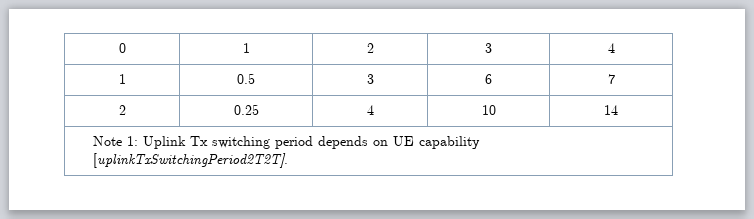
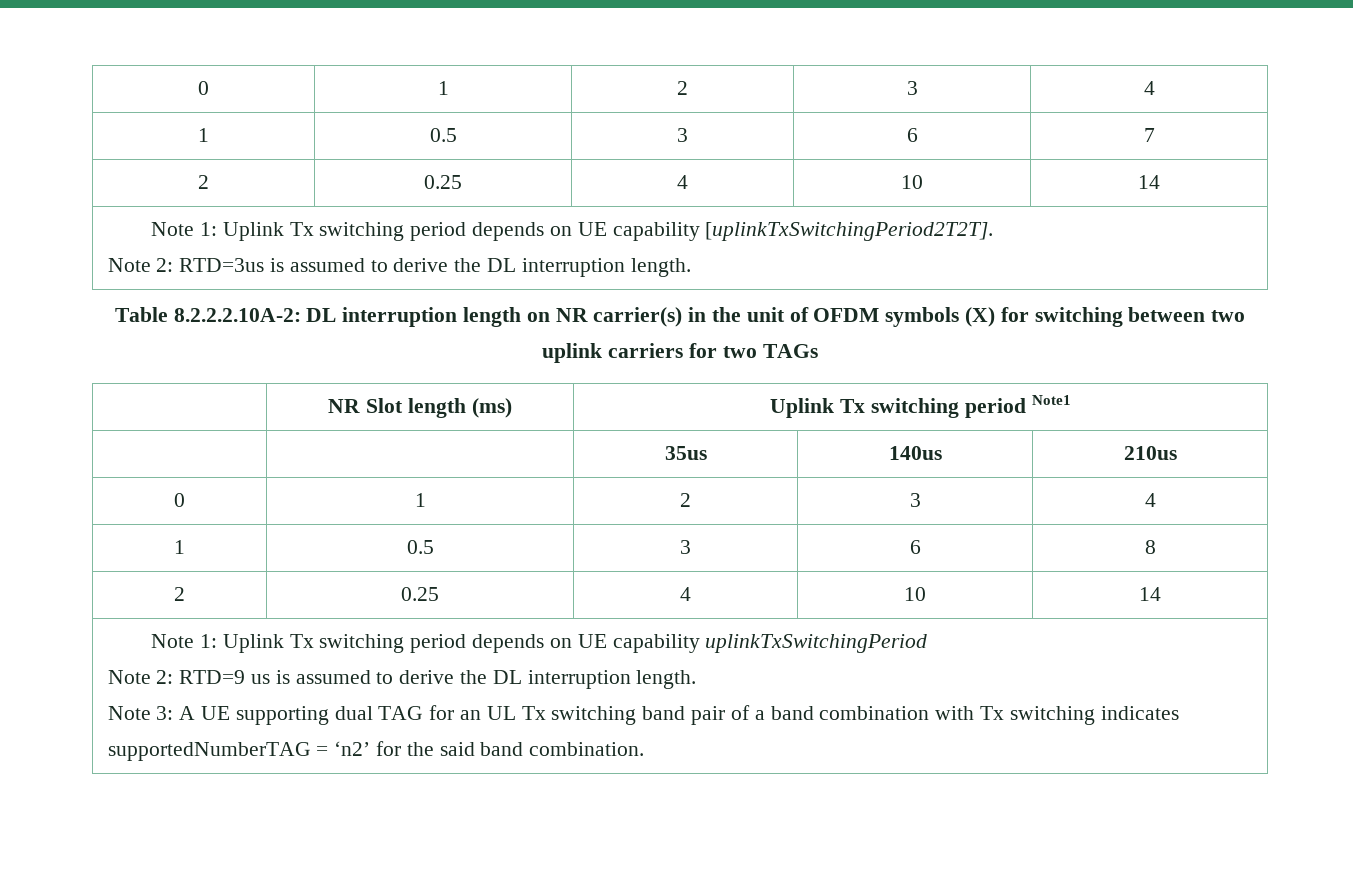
  Note 1: Uplink Tx switching period depends on UE capability [uplinkTxSwitchingPeriod2T2T].
+ Note 2: RTD=3us is assumed to derive the DL interruption length.
+ Table 8.2.2.2.10A-2: DL interruption length on NR carrier(s) in the unit of OFDM symbols (X) for switching between two uplink carriers for two TAGs
+ | NR Slot length (ms) | Uplink Tx switching period Note1
+ | | 35us | 140us | 210us
+ 0 | 1 | 2 | 3 | 4
+ 1 | 0.5 | 3 | 6 | 8
+ 2 | 0.25 | 4 | 10 | 14
+ Note 1: Uplink Tx switching period depends on UE capability uplinkTxSwitchingPeriod
+ Note 2: RTD=9 us is assumed to derive the DL interruption length.
+ Note 3: A UE supporting dual TAG for an UL Tx switching band pair of a band combination with Tx switching indicates supportedNumberTAG = ‘n2’ for the said band combination.

